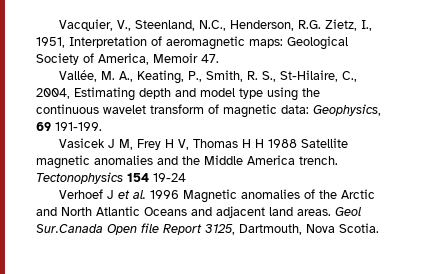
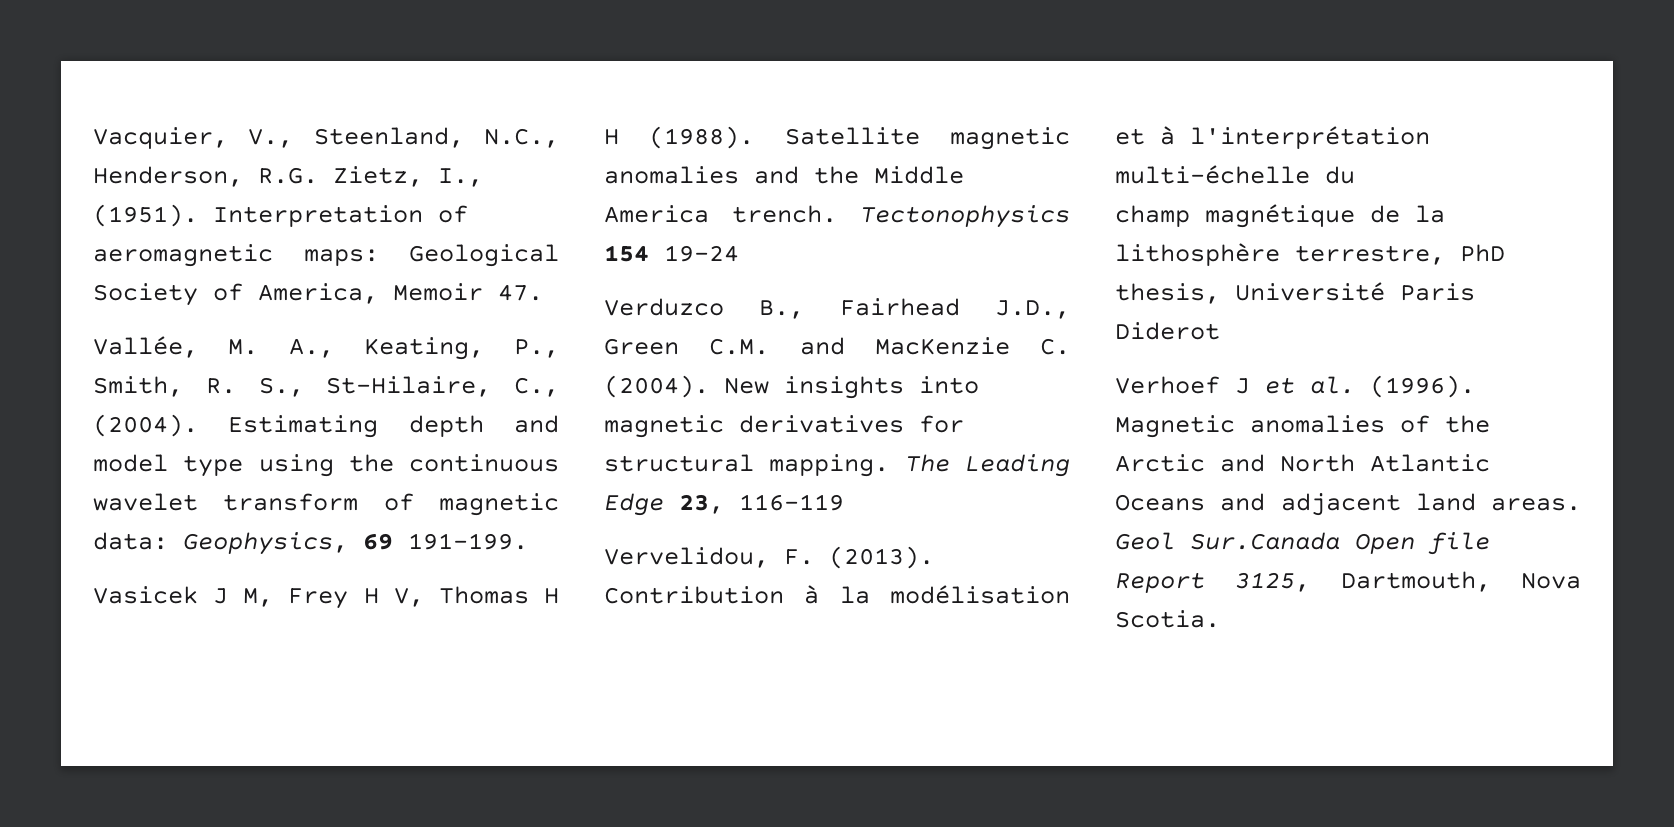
- Vacquier, V., Steenland, N.C., Henderson, R.G. Zietz, I., 1951, Interpretation of aeromagnetic maps: Geological Society of America, Memoir 47.
+ Vacquier, V., Steenland, N.C., Henderson, R.G. Zietz, I., (1951). Interpretation of aeromagnetic maps: Geological Society of America, Memoir 47.
- Vallée, M. A., Keating, P., Smith, R. S., St-Hilaire, C., 2004, Estimating depth and model type using the continuous wavelet transform of magnetic data: Geophysics, 69 191-199.
+ Vallée, M. A., Keating, P., Smith, R. S., St-Hilaire, C., (2004). Estimating depth and model type using the continuous wavelet transform of magnetic data: Geophysics, 69 191-199.
- Vasicek J M, Frey H V, Thomas H H 1988 Satellite magnetic anomalies and the Middle America trench.
+ Vasicek J M, Frey H V, Thomas H H (1988). Satellite magnetic anomalies and the Middle America trench.
+ Verduzco B., Fairhead J.D., Green C.M. and MacKenzie C. (2004). New insights into magnetic derivatives for structural mapping. The Leading Edge 23, 116–119
+ Vervelidou, F. (2013). Contribution à la modélisation et à l'interprétation multi-échelle du
+ champ magnétique de la lithosphère terrestre, PhD thesis, Université Paris Diderot
- Verhoef J et al. 1996 Magnetic anomalies of the Arctic and North Atlantic Oceans and adjacent land areas.
+ Verhoef J et al. (1996). Magnetic anomalies of the Arctic and North Atlantic Oceans and adjacent land areas.

